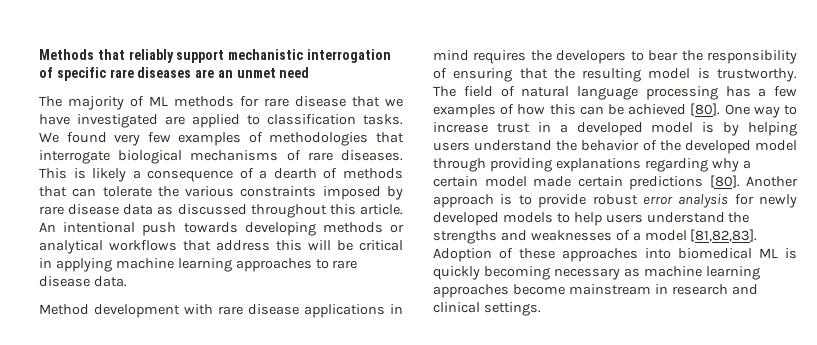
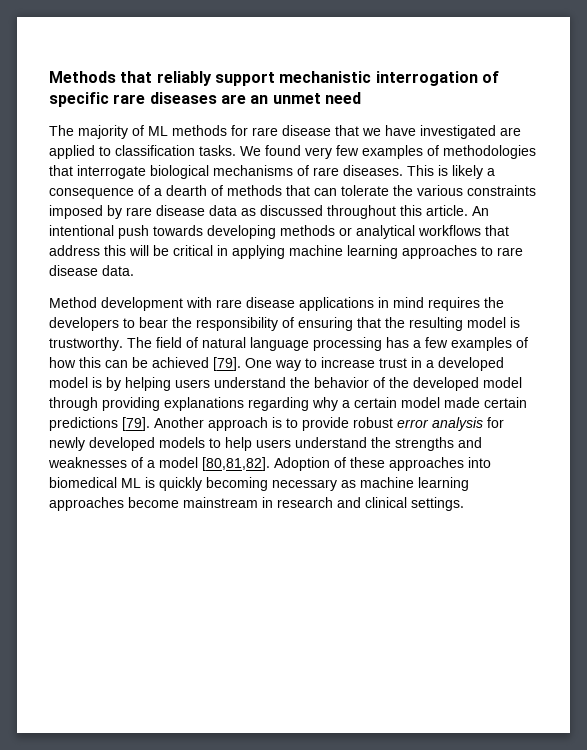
- The field of natural language processing has a few examples of how this can be achieved [80].
+ The field of natural language processing has a few examples of how this can be achieved [79].
- One way to increase trust in a developed model is by helping users understand the behavior of the developed model through providing explanations regarding why a certain model made certain predictions [80].
+ One way to increase trust in a developed model is by helping users understand the behavior of the developed model through providing explanations regarding why a certain model made certain predictions [79].
- Another approach is to provide robust error analysis for newly developed models to help users understand the strengths and weaknesses of a model [81,82,83].
+ Another approach is to provide robust error analysis for newly developed models to help users understand the strengths and weaknesses of a model [80,81,82].

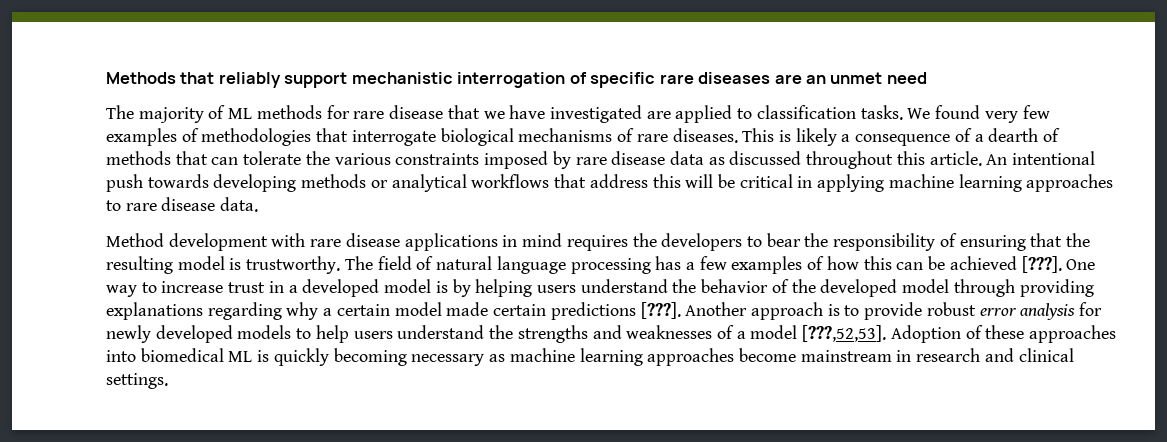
- The field of natural language processing has a few examples of how this can be achieved [79].
+ The field of natural language processing has a few examples of how this can be achieved [???].
- One way to increase trust in a developed model is by helping users understand the behavior of the developed model through providing explanations regarding why a certain model made certain predictions [79].
+ One way to increase trust in a developed model is by helping users understand the behavior of the developed model through providing explanations regarding why a certain model made certain predictions [???].
- Another approach is to provide robust error analysis for newly developed models to help users understand the strengths and weaknesses of a model [80,81,82].
+ Another approach is to provide robust error analysis for newly developed models to help users understand the strengths and weaknesses of a model [???,52,53].

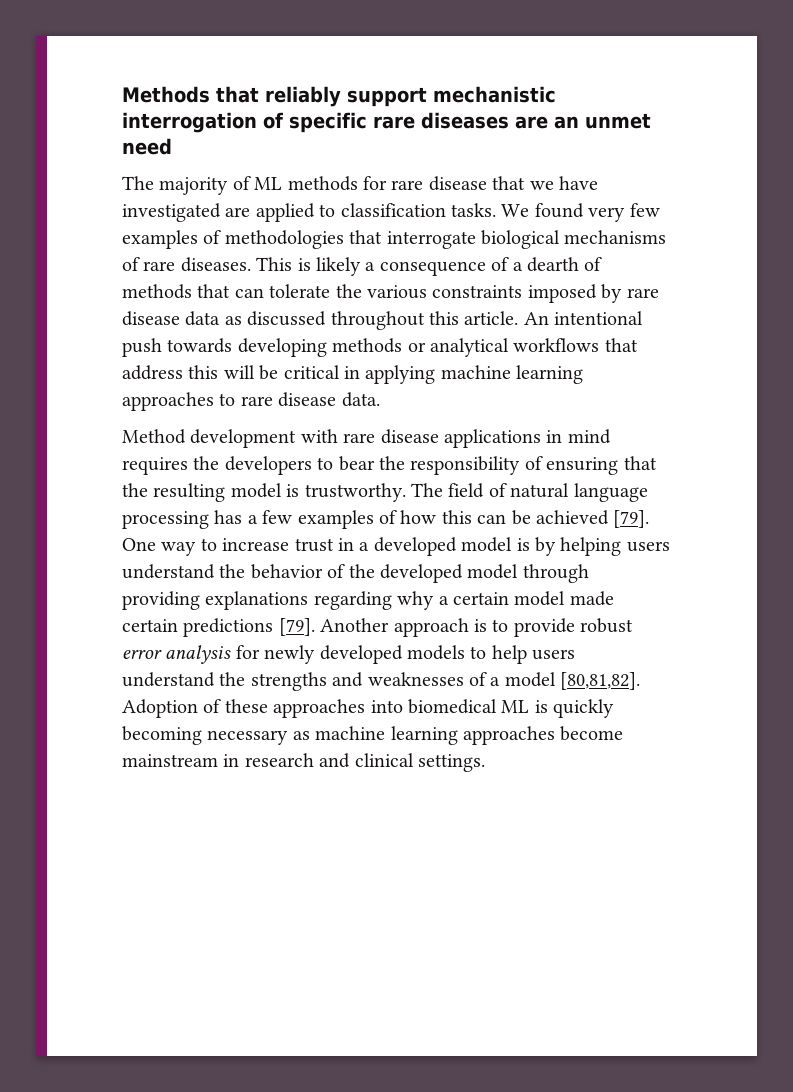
- The field of natural language processing has a few examples of how this can be achieved [???].
+ The field of natural language processing has a few examples of how this can be achieved [79].
- One way to increase trust in a developed model is by helping users understand the behavior of the developed model through providing explanations regarding why a certain model made certain predictions [???].
+ One way to increase trust in a developed model is by helping users understand the behavior of the developed model through providing explanations regarding why a certain model made certain predictions [79].
- Another approach is to provide robust error analysis for newly developed models to help users understand the strengths and weaknesses of a model [???,52,53].
+ Another approach is to provide robust error analysis for newly developed models to help users understand the strengths and weaknesses of a model [80,81,82].

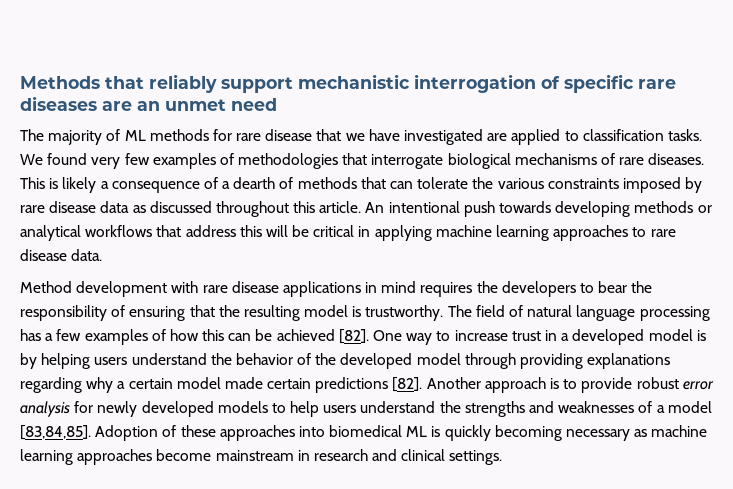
- The field of natural language processing has a few examples of how this can be achieved [79].
+ The field of natural language processing has a few examples of how this can be achieved [82].
- One way to increase trust in a developed model is by helping users understand the behavior of the developed model through providing explanations regarding why a certain model made certain predictions [79].
+ One way to increase trust in a developed model is by helping users understand the behavior of the developed model through providing explanations regarding why a certain model made certain predictions [82].
- Another approach is to provide robust error analysis for newly developed models to help users understand the strengths and weaknesses of a model [80,81,82].
+ Another approach is to provide robust error analysis for newly developed models to help users understand the strengths and weaknesses of a model [83,84,85].

